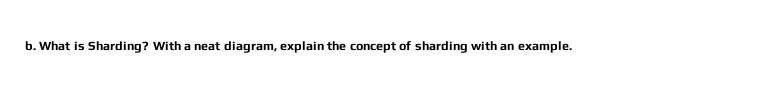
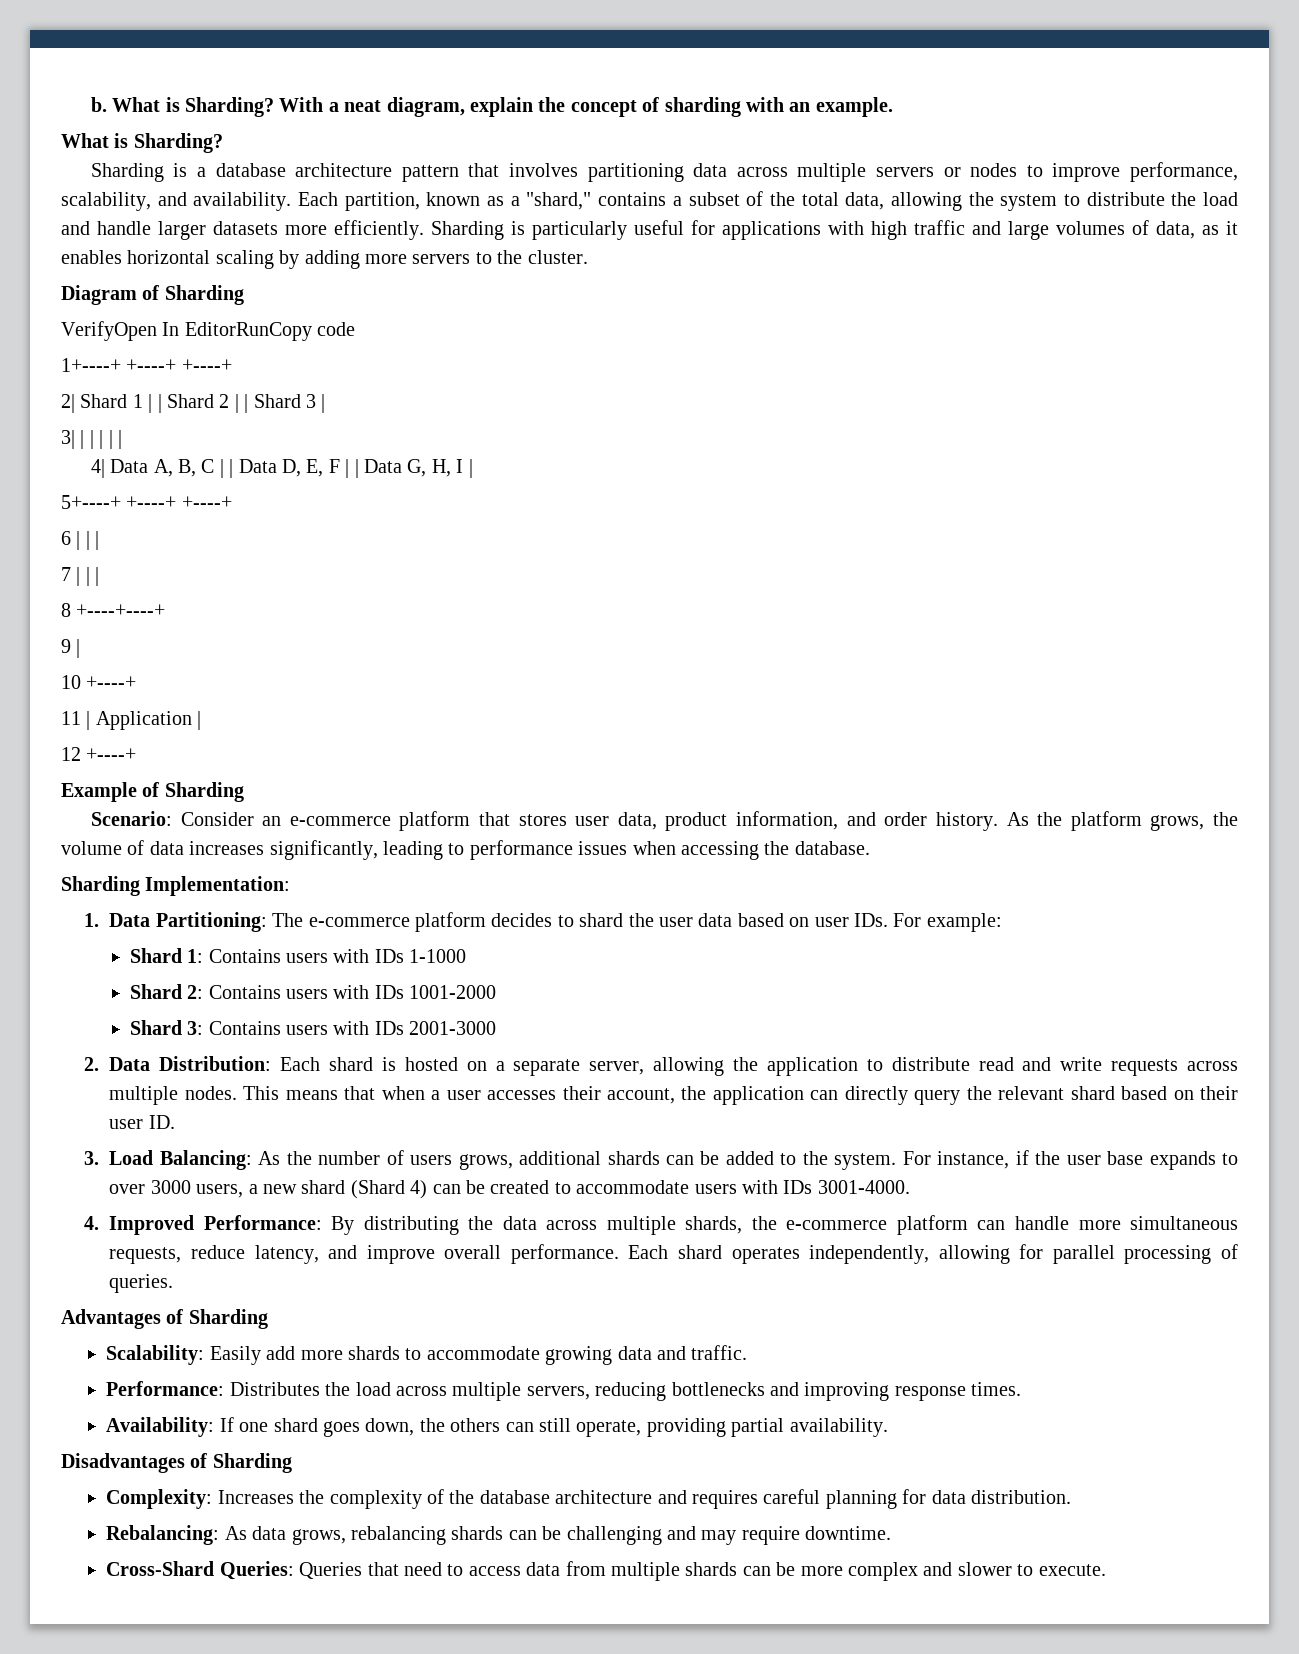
  With a neat diagram, explain the concept of sharding with an example.
+ What is Sharding?
+ Sharding is a database architecture pattern that involves partitioning data across multiple servers or nodes to improve performance, scalability, and availability. Each partition, known as a "shard," contains a subset of the total data, allowing the system to distribute the load and handle larger datasets more efficiently. Sharding is particularly useful for applications with high traffic and large volumes of data, as it enables horizontal scaling by adding more servers to the cluster.
+ Diagram of Sharding
+ VerifyOpen In EditorRunCopy code
+ 1+----+ +----+ +----+
+ 2| Shard 1 | | Shard 2 | | Shard 3 |
+ 3| | | | | |
+ 4| Data A, B, C | | Data D, E, F | | Data G, H, I |
+ 5+----+ +----+ +----+
+ 6 | | |
+ 7 | | |
+ 8 +----+----+
+ 9 |
+ 10 +----+
+ 11 | Application |
+ 12 +----+
+ Example of Sharding
+ Scenario: Consider an e-commerce platform that stores user data, product information, and order history. As the platform grows, the volume of data increases significantly, leading to performance issues when accessing the database.
+ Sharding Implementation:
+ 1. Data Partitioning: The e-commerce platform decides to shard the user data based on user IDs. For example:
+ Shard 1: Contains users with IDs 1-1000
+ Shard 2: Contains users with IDs 1001-2000
+ Shard 3: Contains users with IDs 2001-3000
+ 2. Data Distribution: Each shard is hosted on a separate server, allowing the application to distribute read and write requests across multiple nodes. This means that when a user accesses their account, the application can directly query the relevant shard based on their user ID.
+ 3. Load Balancing: As the number of users grows, additional shards can be added to the system. For instance, if the user base expands to over 3000 users, a new shard (Shard 4) can be created to accommodate users with IDs 3001-4000.
+ 4. Improved Performance: By distributing the data across multiple shards, the e-commerce platform can handle more simultaneous requests, reduce latency, and improve overall performance. Each shard operates independently, allowing for parallel processing of queries.
+ Advantages of Sharding
+ Scalability: Easily add more shards to accommodate growing data and traffic.
+ Performance: Distributes the load across multiple servers, reducing bottlenecks and improving response times.
+ Availability: If one shard goes down, the others can still operate, providing partial availability.
+ Disadvantages of Sharding
+ Complexity: Increases the complexity of the database architecture and requires careful planning for data distribution.
+ Rebalancing: As data grows, rebalancing shards can be challenging and may require downtime.
+ Cross-Shard Queries: Queries that need to access data from multiple shards can be more complex and slower to execute.

